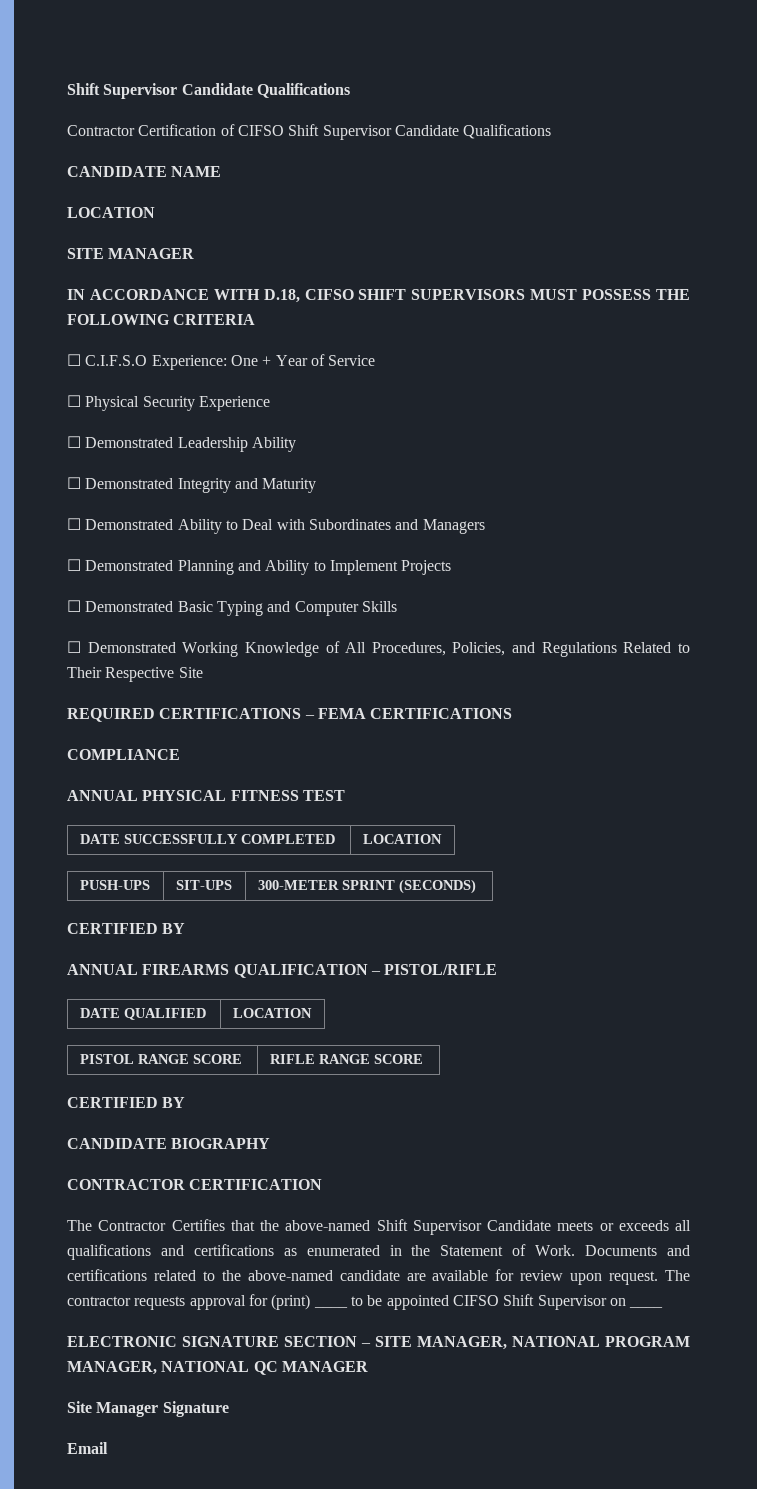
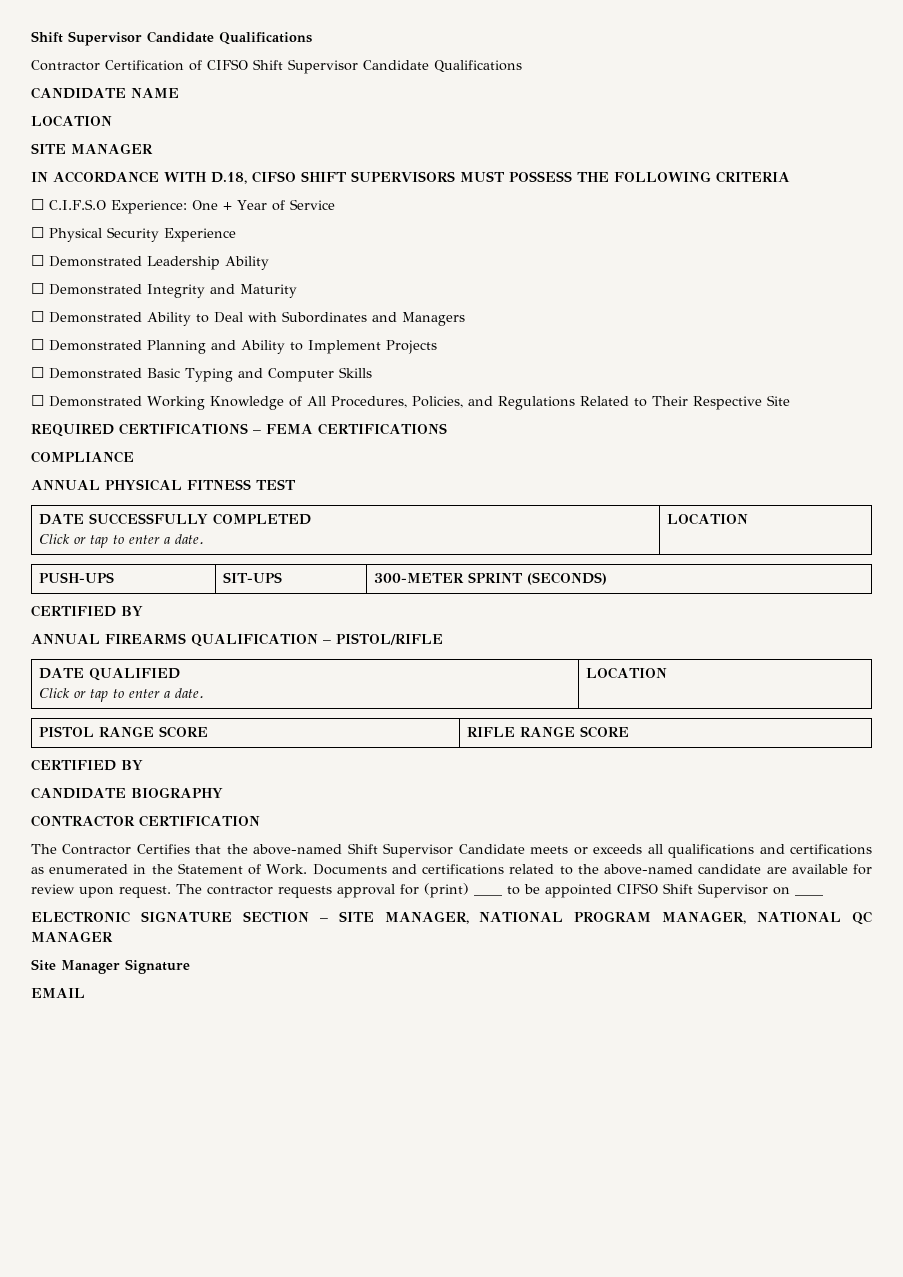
- DATE SUCCESSFULLY COMPLETED | LOCATION
+ DATE SUCCESSFULLY COMPLETED
+ Click or tap to enter a date. | LOCATION
- DATE QUALIFIED | LOCATION
+ DATE QUALIFIED
+ Click or tap to enter a date. | LOCATION
- Email
+ EMAIL

